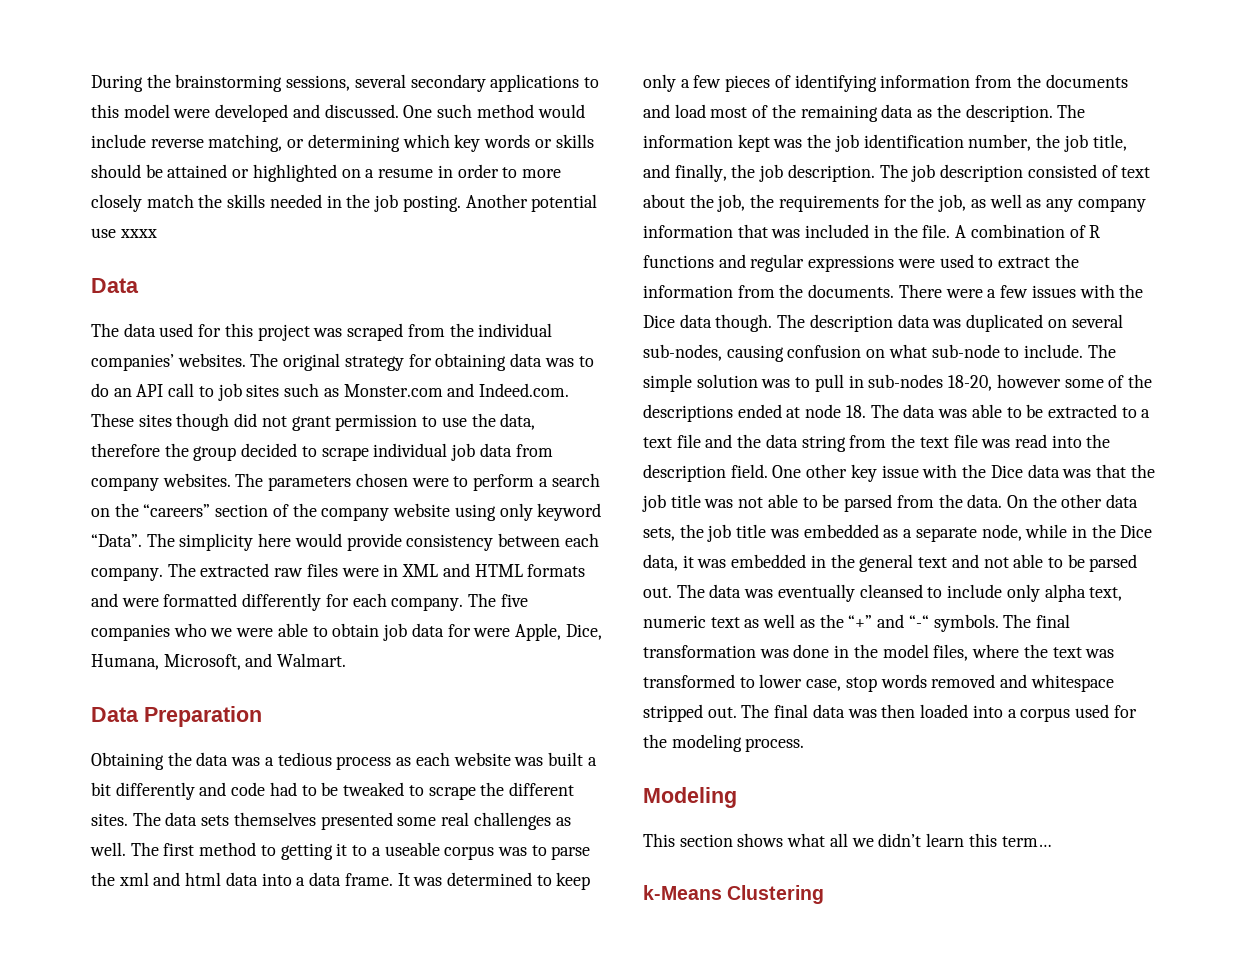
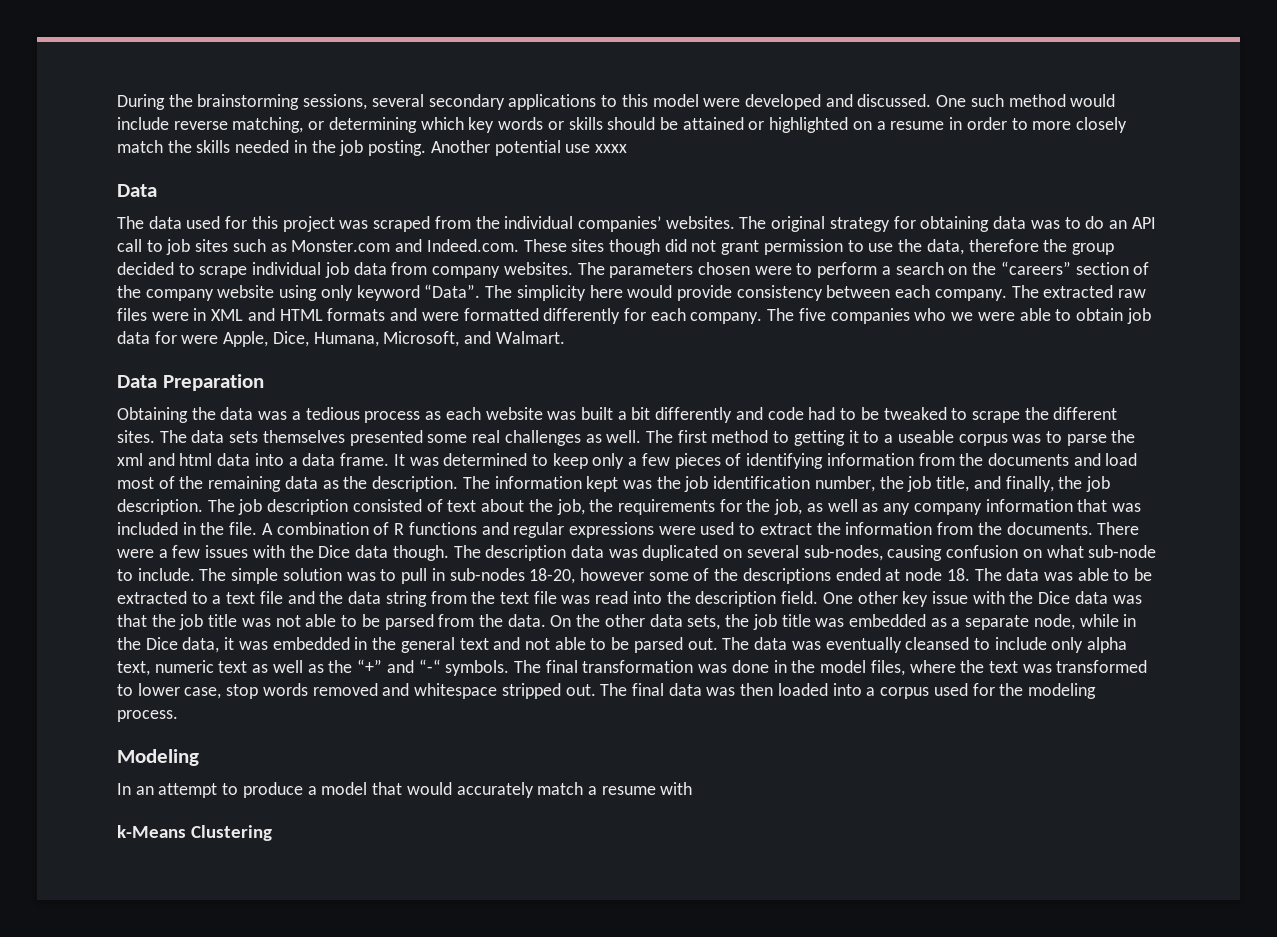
- This section shows what all we didn’t learn this term…
+ In an attempt to produce a model that would accurately match a resume with

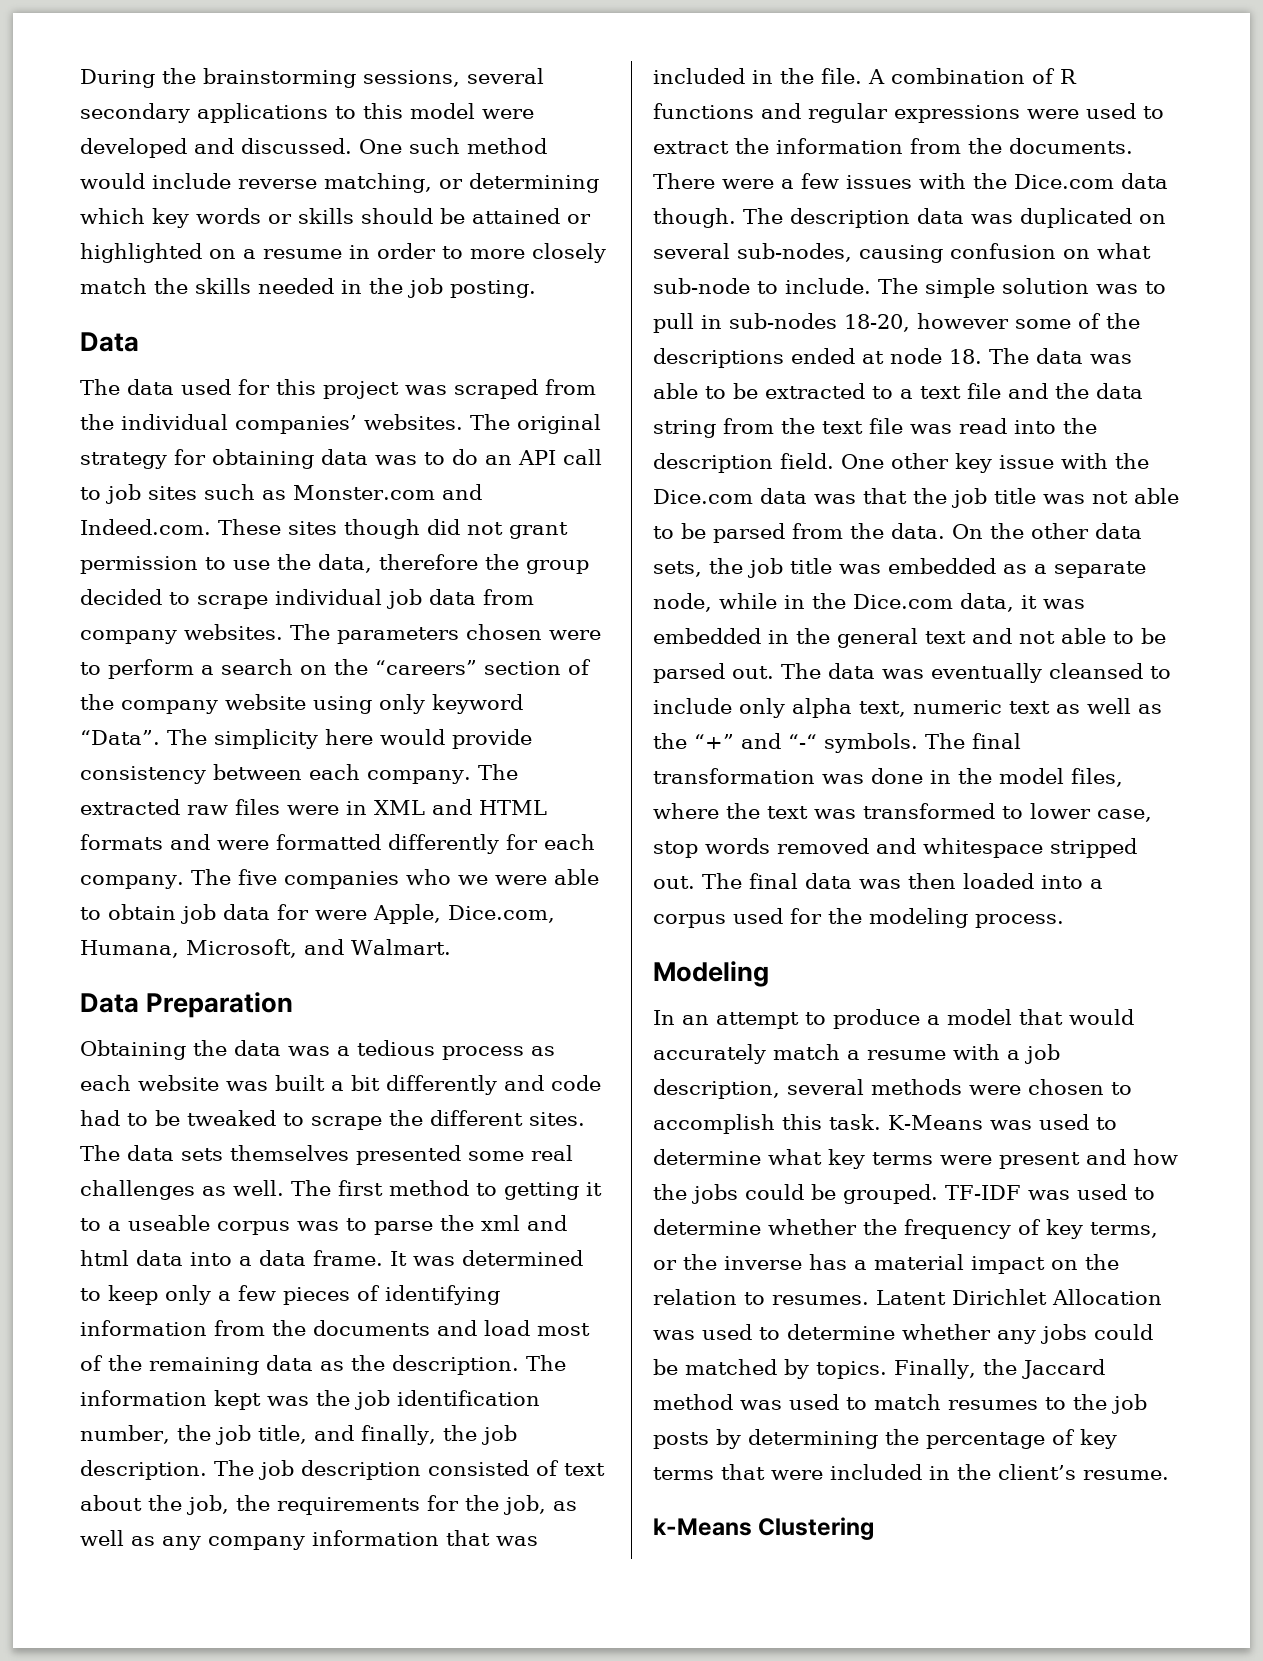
- Another potential use xxxx
- The five companies who we were able to obtain job data for were Apple, Dice, Humana, Microsoft, and Walmart.
+ The five companies who we were able to obtain job data for were Apple, Dice.com, Humana, Microsoft, and Walmart.
- There were a few issues with the Dice data though.
+ There were a few issues with the Dice.com data though.
- One other key issue with the Dice data was that the job title was not able to be parsed from the data.
+ One other key issue with the Dice.com data was that the job title was not able to be parsed from the data.
- On the other data sets, the job title was embedded as a separate node, while in the Dice data, it was embedded in the general text and not able to be parsed out.
+ On the other data sets, the job title was embedded as a separate node, while in the Dice.com data, it was embedded in the general text and not able to be parsed out.
- In an attempt to produce a model that would accurately match a resume with
+ In an attempt to produce a model that would accurately match a resume with a job description, several methods were chosen to accomplish this task. K-Means was used to determine what key terms were present and how the jobs could be grouped. TF-IDF was used to determine whether the frequency of key terms, or the inverse has a material impact on the relation to resumes. Latent Dirichlet Allocation was used to determine whether any jobs could be matched by topics. Finally, the Jaccard method was used to match resumes to the job posts by determining the percentage of key terms that were included in the client’s resume.

